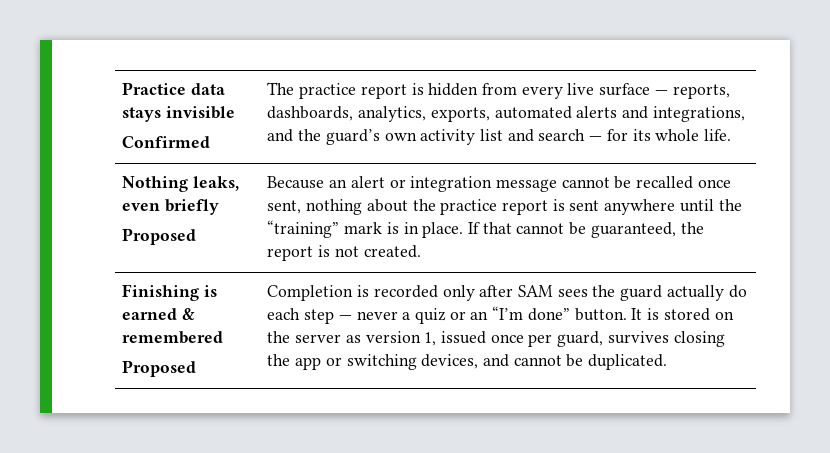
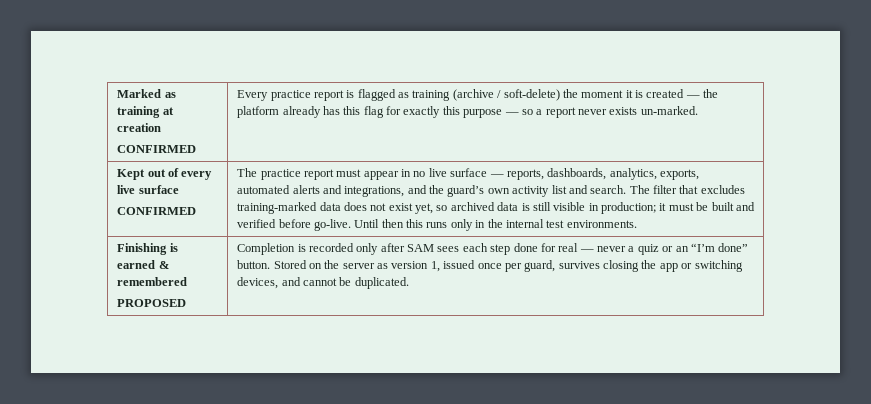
- Practice data stays invisible
- Confirmed | The practice report is hidden from every live surface — reports, dashboards, analytics, exports, automated alerts and integrations, and the guard’s own activity list and search — for its whole life.
- Nothing leaks, even briefly
- Proposed | Because an alert or integration message cannot be recalled once sent, nothing about the practice report is sent anywhere until the “training” mark is in place. If that cannot be guaranteed, the report is not created.
+ Marked as training at creation
+ CONFIRMED | Every practice report is flagged as training (archive / soft-delete) the moment it is created — the platform already has this flag for exactly this purpose — so a report never exists un-marked.
+ Kept out of every live surface
+ CONFIRMED | The practice report must appear in no live surface — reports, dashboards, analytics, exports, automated alerts and integrations, and the guard’s own activity list and search. The filter that excludes training-marked data does not exist yet, so archived data is still visible in production; it must be built and verified before go-live. Until then this runs only in the internal test environments.
  Finishing is earned & remembered
- Proposed
+ PROPOSED
- Completion is recorded only after SAM sees the guard actually do each step — never a quiz or an “I’m done” button.
+ Completion is recorded only after SAM sees each step done for real — never a quiz or an “I’m done” button.
- It is stored on the server as version 1, issued once per guard, survives closing the app or switching devices, and cannot be duplicated.
+ Stored on the server as version 1, issued once per guard, survives closing the app or switching devices, and cannot be duplicated.

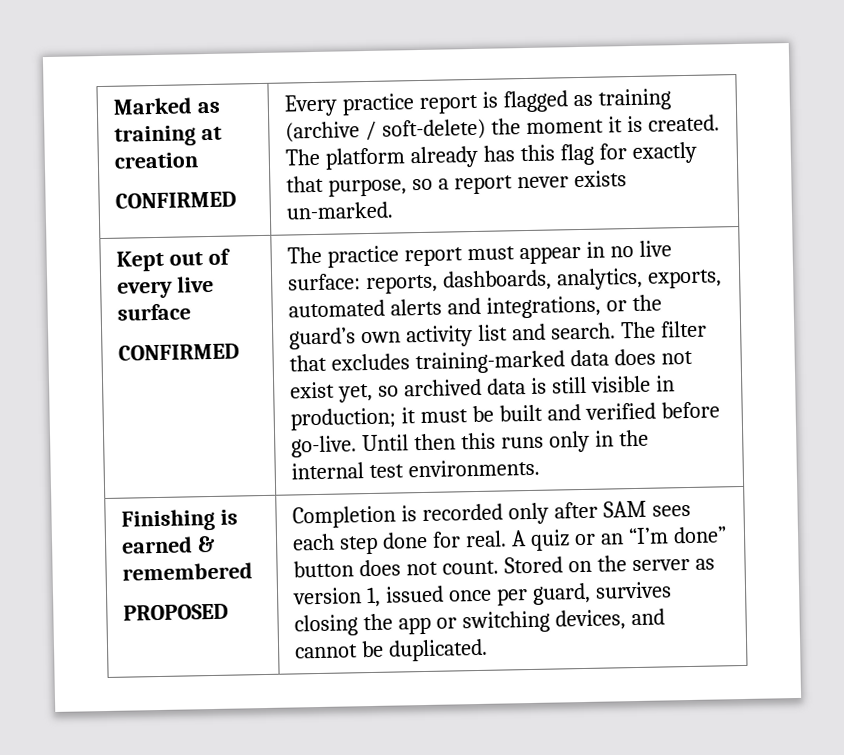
  Marked as training at creation
- CONFIRMED | Every practice report is flagged as training (archive / soft-delete) the moment it is created — the platform already has this flag for exactly this purpose — so a report never exists un-marked.
+ CONFIRMED | Every practice report is flagged as training (archive / soft-delete) the moment it is created. The platform already has this flag for exactly that purpose, so a report never exists un-marked.
- The practice report must appear in no live surface — reports, dashboards, analytics, exports, automated alerts and integrations, and the guard’s own activity list and search.
+ The practice report must appear in no live surface: reports, dashboards, analytics, exports, automated alerts and integrations, or the guard’s own activity list and search.
- Completion is recorded only after SAM sees each step done for real — never a quiz or an “I’m done” button.
+ Completion is recorded only after SAM sees each step done for real. A quiz or an “I’m done” button does not count.

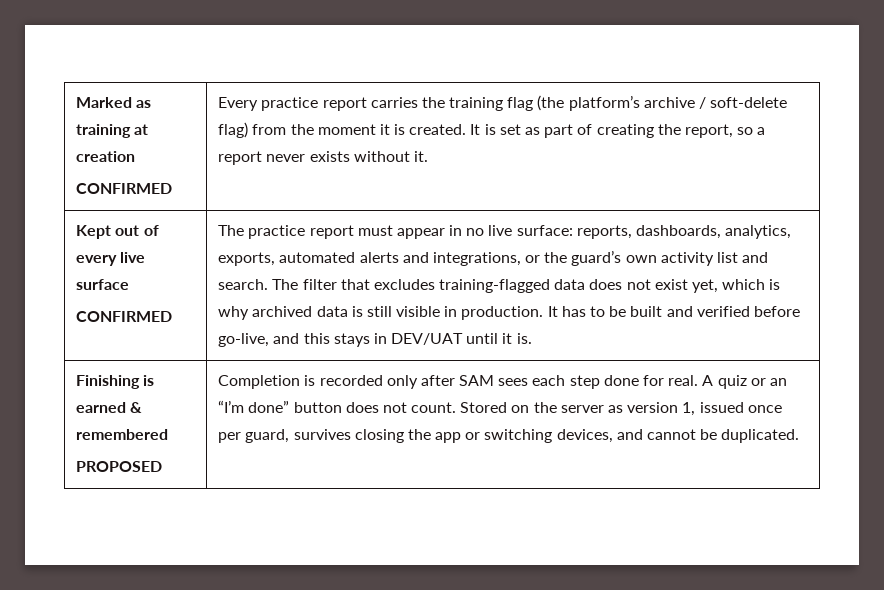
- Every practice report is flagged as training (archive / soft-delete) the moment it is created.
+ Every practice report carries the training flag (the platform’s archive / soft-delete flag) from the moment it is created.
- The platform already has this flag for exactly that purpose, so a report never exists un-marked.
+ It is set as part of creating the report, so a report never exists without it.
- The filter that excludes training-marked data does not exist yet, so archived data is still visible in production; it must be built and verified before go-live. Until then this runs only in the internal test environments.
+ The filter that excludes training-flagged data does not exist yet, which is why archived data is still visible in production. It has to be built and verified before go-live, and this stays in DEV/UAT until it is.

